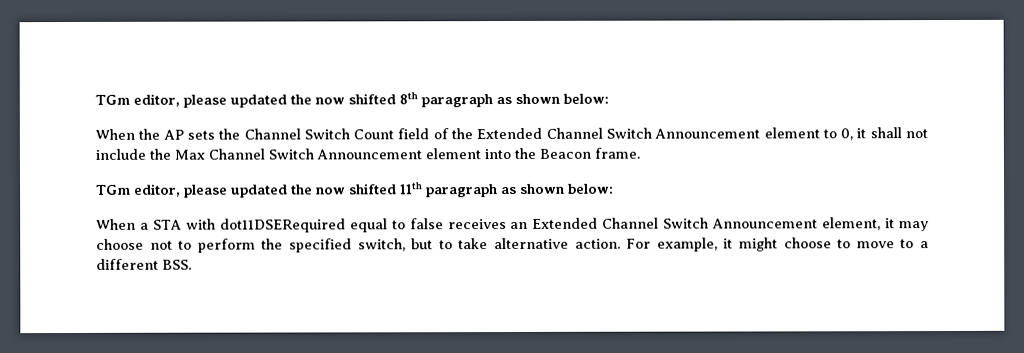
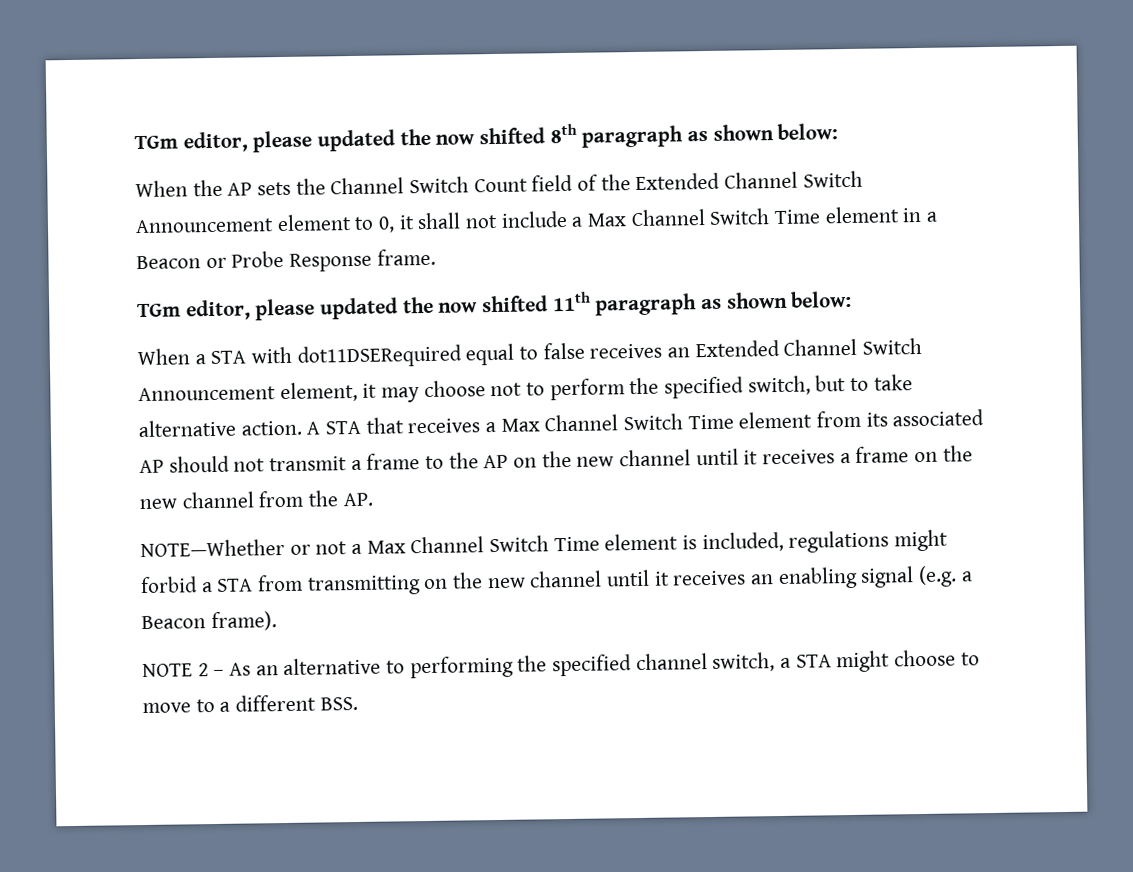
- When the AP sets the Channel Switch Count field of the Extended Channel Switch Announcement element to 0, it shall not include the Max Channel Switch Announcement element into the Beacon frame.
+ When the AP sets the Channel Switch Count field of the Extended Channel Switch Announcement element to 0, it shall not include a Max Channel Switch Time element in a Beacon or Probe Response frame.
- For example, it might choose to move to a different BSS.
+ A STA that receives a Max Channel Switch Time element from its associated AP should not transmit a frame to the AP on the new channel until it receives a frame on the new channel from the AP.
+ NOTE—Whether or not a Max Channel Switch Time element is included, regulations might forbid a STA from transmitting on the new channel until it receives an enabling signal (e.g. a Beacon frame).
+ NOTE 2 – As an alternative to performing the specified channel switch, a STA might choose to move to a different BSS.

